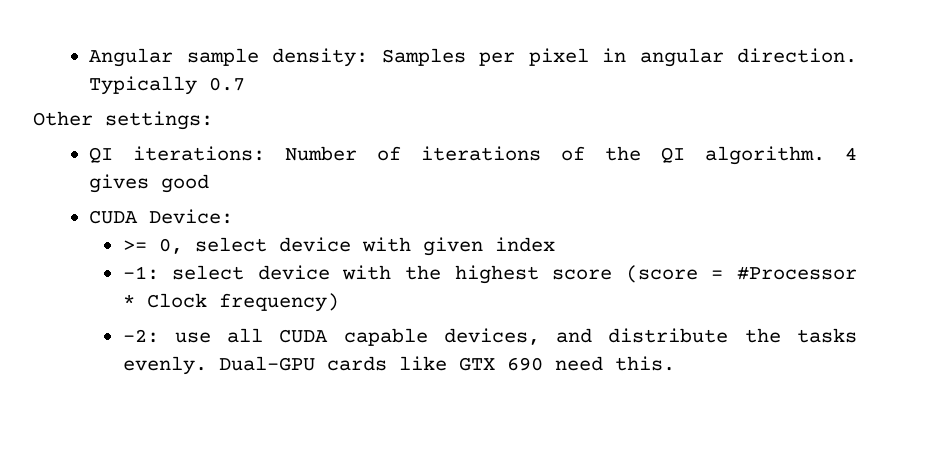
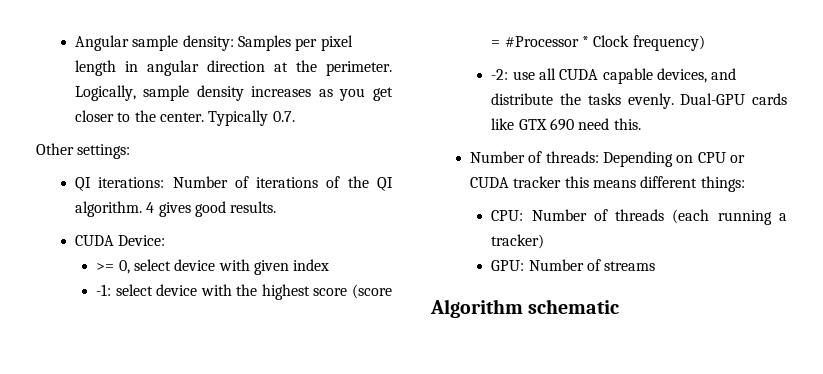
- Angular sample density: Samples per pixel in angular direction. Typically 0.7
+ Angular sample density: Samples per pixel length in angular direction at the perimeter. Logically, sample density increases as you get closer to the center. Typically 0.7.
- 4 gives good
+ 4 gives good results.
+ Number of threads: Depending on CPU or CUDA tracker this means different things:
+ CPU: Number of threads (each running a tracker)
+ GPU: Number of streams
+ Algorithm schematic

